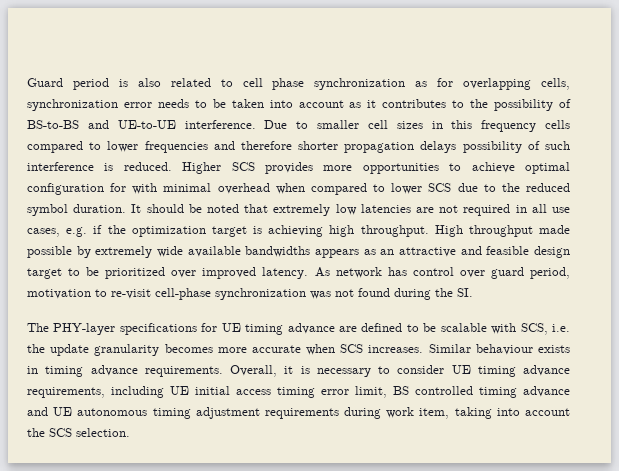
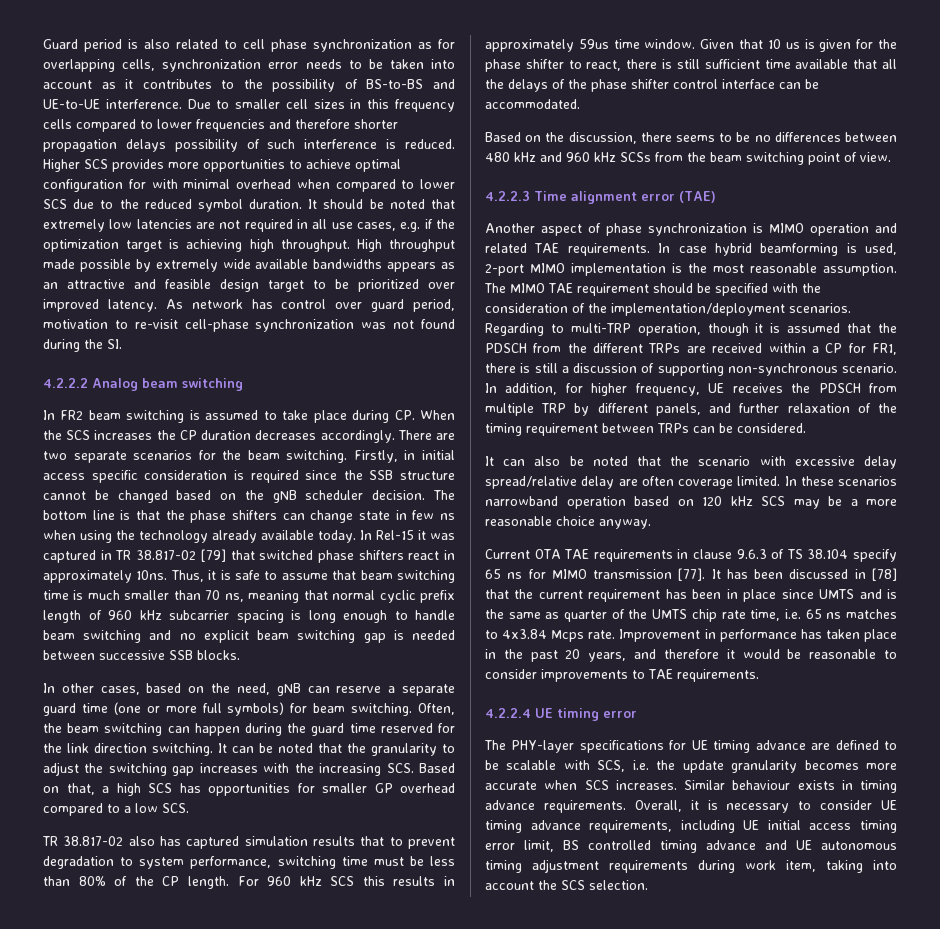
+ 4.2.2.2 Analog beam switching
+ In FR2 beam switching is assumed to take place during CP. When the SCS increases the CP duration decreases accordingly. There are two separate scenarios for the beam switching. Firstly, in initial access specific consideration is required since the SSB structure cannot be changed based on the gNB scheduler decision. The bottom line is that the phase shifters can change state in few ns when using the technology already available today. In Rel-15 it was captured in TR 38.817-02 [79] that switched phase shifters react in approximately 10ns. Thus, it is safe to assume that beam switching time is much smaller than 70 ns, meaning that normal cyclic prefix length of 960 kHz subcarrier spacing is long enough to handle beam switching and no explicit beam switching gap is needed between successive SSB blocks.
+ In other cases, based on the need, gNB can reserve a separate guard time (one or more full symbols) for beam switching. Often, the beam switching can happen during the guard time reserved for the link direction switching. It can be noted that the granularity to adjust the switching gap increases with the increasing SCS. Based on that, a high SCS has opportunities for smaller GP overhead compared to a low SCS.
+ TR 38.817-02 also has captured simulation results that to prevent degradation to system performance, switching time must be less than 80% of the CP length. For 960 kHz SCS this results in approximately 59us time window. Given that 10 us is given for the phase shifter to react, there is still sufficient time available that all the delays of the phase shifter control interface can be accommodated.
+ Based on the discussion, there seems to be no differences between 480 kHz and 960 kHz SCSs from the beam switching point of view.
+ 4.2.2.3 Time alignment error (TAE)
+ Another aspect of phase synchronization is MIMO operation and related TAE requirements. In case hybrid beamforming is used, 2-port MIMO implementation is the most reasonable assumption. The MIMO TAE requirement should be specified with the consideration of the implementation/deployment scenarios. Regarding to multi-TRP operation, though it is assumed that the PDSCH from the different TRPs are received within a CP for FR1, there is still a discussion of supporting non-synchronous scenario. In addition, for higher frequency, UE receives the PDSCH from multiple TRP by different panels, and further relaxation of the timing requirement between TRPs can be considered.
+ It can also be noted that the scenario with excessive delay spread/relative delay are often coverage limited. In these scenarios narrowband operation based on 120 kHz SCS may be a more reasonable choice anyway.
+ Current OTA TAE requirements in clause 9.6.3 of TS 38.104 specify 65 ns for MIMO transmission [77]. It has been discussed in [78] that the current requirement has been in place since UMTS and is the same as quarter of the UMTS chip rate time, i.e. 65 ns matches to 4x3.84 Mcps rate. Improvement in performance has taken place in the past 20 years, and therefore it would be reasonable to consider improvements to TAE requirements.
+ 4.2.2.4 UE timing error

